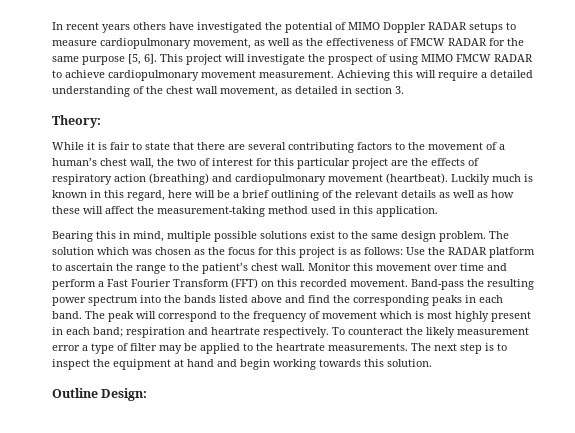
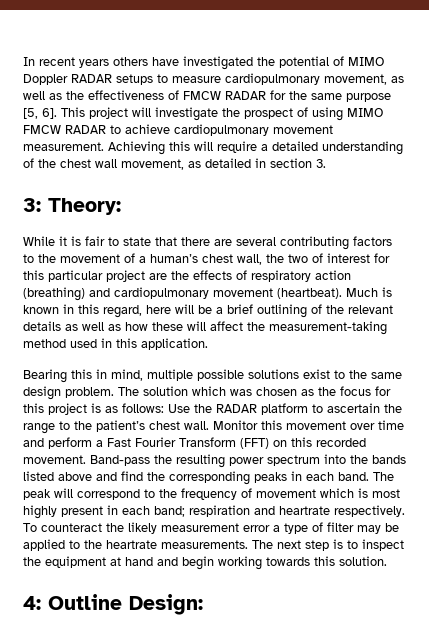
- Theory:
+ 3: Theory:
- Luckily much is known in this regard, here will be a brief outlining of the relevant details as well as how these will affect the measurement-taking method used in this application.
+ Much is known in this regard, here will be a brief outlining of the relevant details as well as how these will affect the measurement-taking method used in this application.
- Outline Design:
+ 4: Outline Design:

